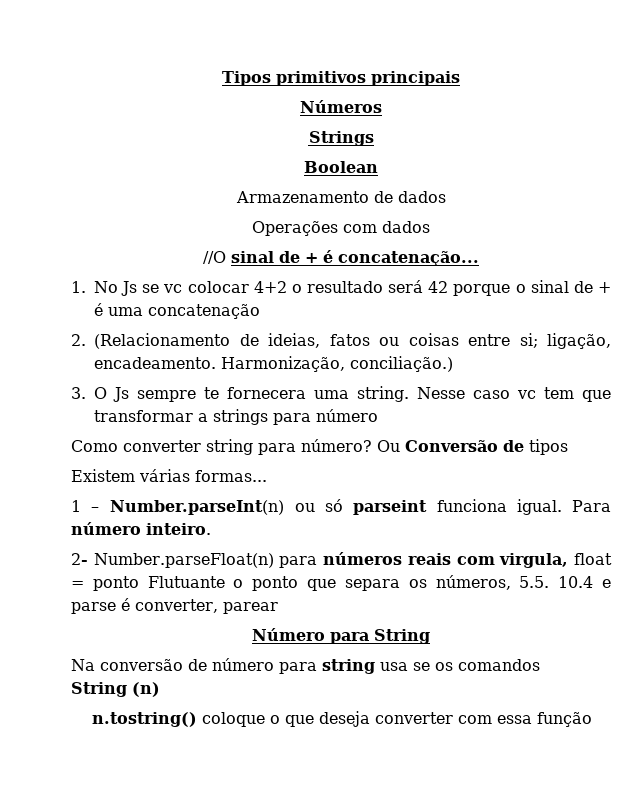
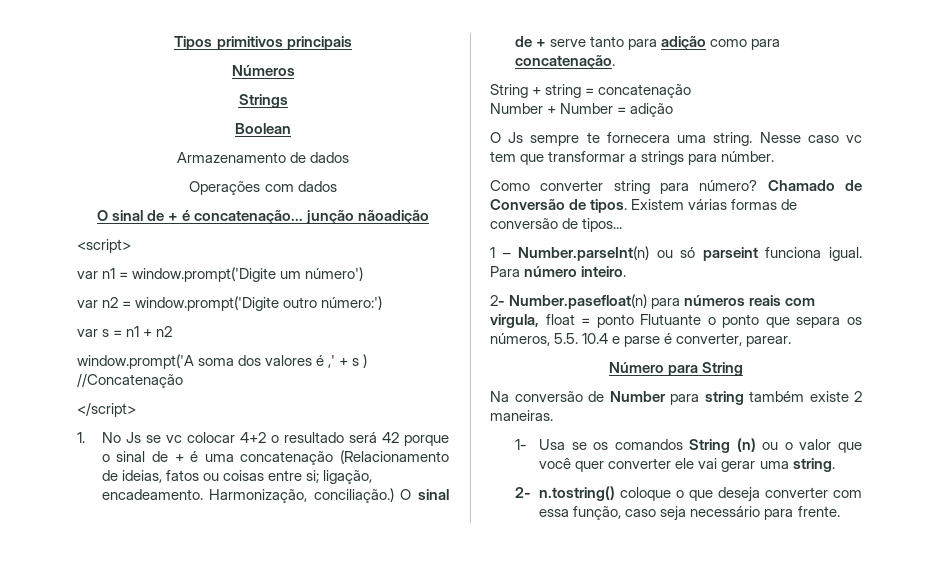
- //O sinal de + é concatenação...
+ O sinal de + é concatenação... junção nãoadição
+ <script>
+ var n1 = window.prompt('Digite um número')
+ var n2 = window.prompt('Digite outro número:')
+ var s = n1 + n2
+ window.prompt('A soma dos valores é ,' + s ) //Concatenação
+ </script>
- 1. No Js se vc colocar 4+2 o resultado será 42 porque o sinal de + é uma concatenação
- 2. (Relacionamento de ideias, fatos ou coisas entre si; ligação, encadeamento.
+ 1. No Js se vc colocar 4+2 o resultado será 42 porque o sinal de + é uma concatenação (Relacionamento de ideias, fatos ou coisas entre si; ligação, encadeamento.
- Harmonização, conciliação.)
- 3. O Js sempre te fornecera uma string.
+ Harmonização, conciliação.) O sinal de + serve tanto para adição como para concatenação.
+ String + string = concatenação
+ Number + Number = adição
+ O Js sempre te fornecera uma string.
- Nesse caso vc tem que transformar a strings para número
+ Nesse caso vc tem que transformar a strings para númber.
- Ou Conversão de tipos
- Existem várias formas...
+ Chamado de Conversão de tipos. Existem várias formas de conversão de tipos...
- 2- Number.parseFloat(n) para números reais com virgula, float = ponto Flutuante o ponto que separa os números, 5.5. 10.4 e parse é converter, parear
+ 2- Number.pasefloat(n) para números reais com virgula, float = ponto Flutuante o ponto que separa os números, 5.5. 10.4 e parse é converter, parear.
- Na conversão de número para string usa se os comandos
- String (n)
- n.tostring() coloque o que deseja converter com essa função
+ Na conversão de Number para string também existe 2 maneiras.
+ 1- Usa se os comandos String (n) ou o valor que você quer converter ele vai gerar uma string.
+ 2- n.tostring() coloque o que deseja converter com essa função, caso seja necessário para frente.

